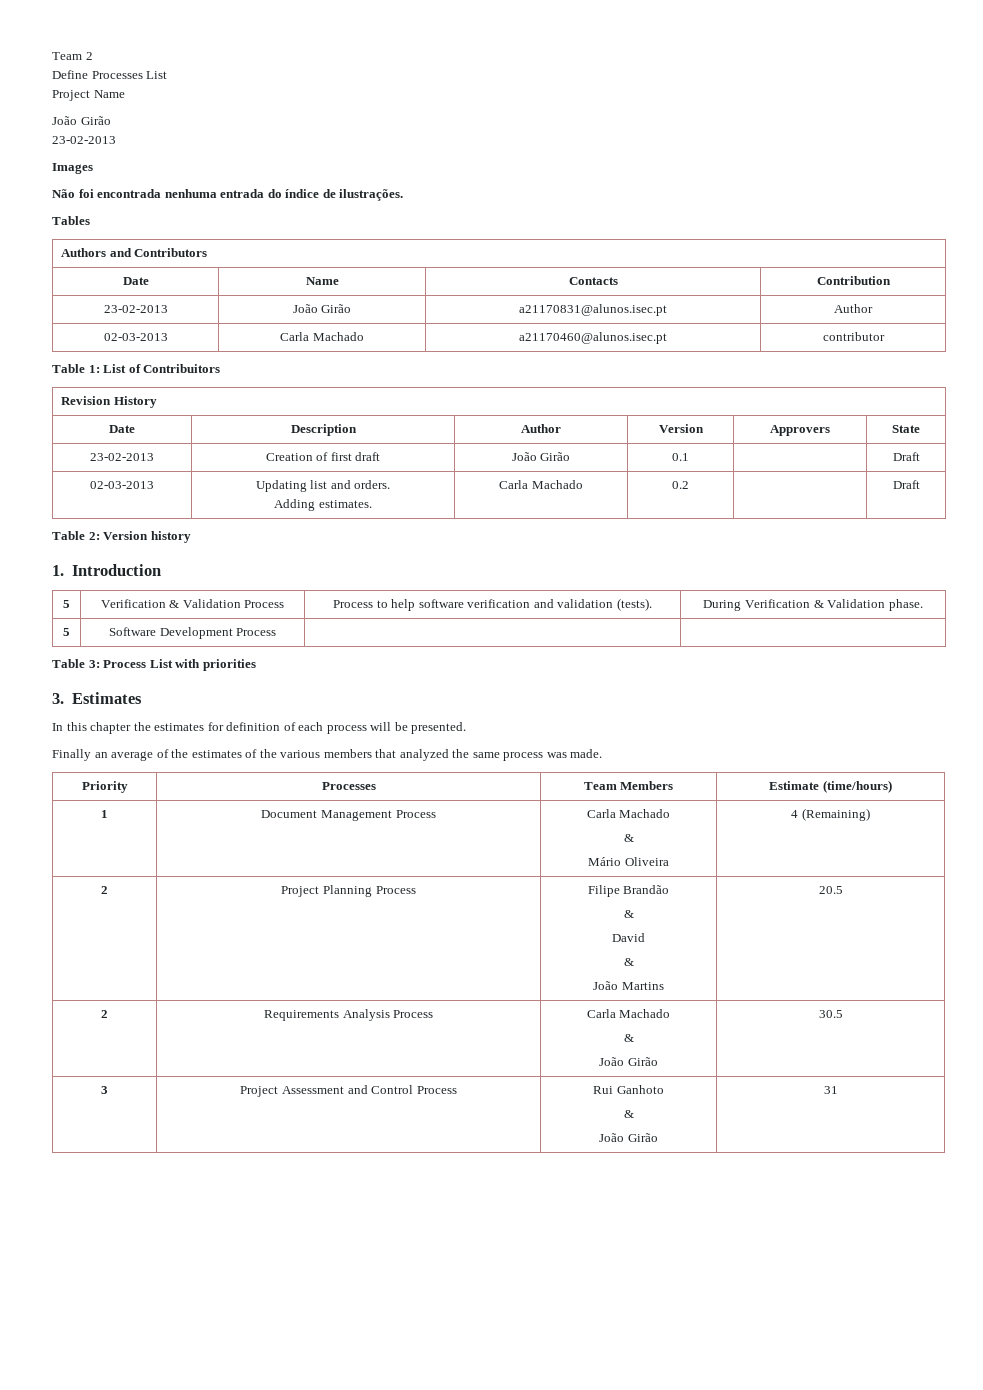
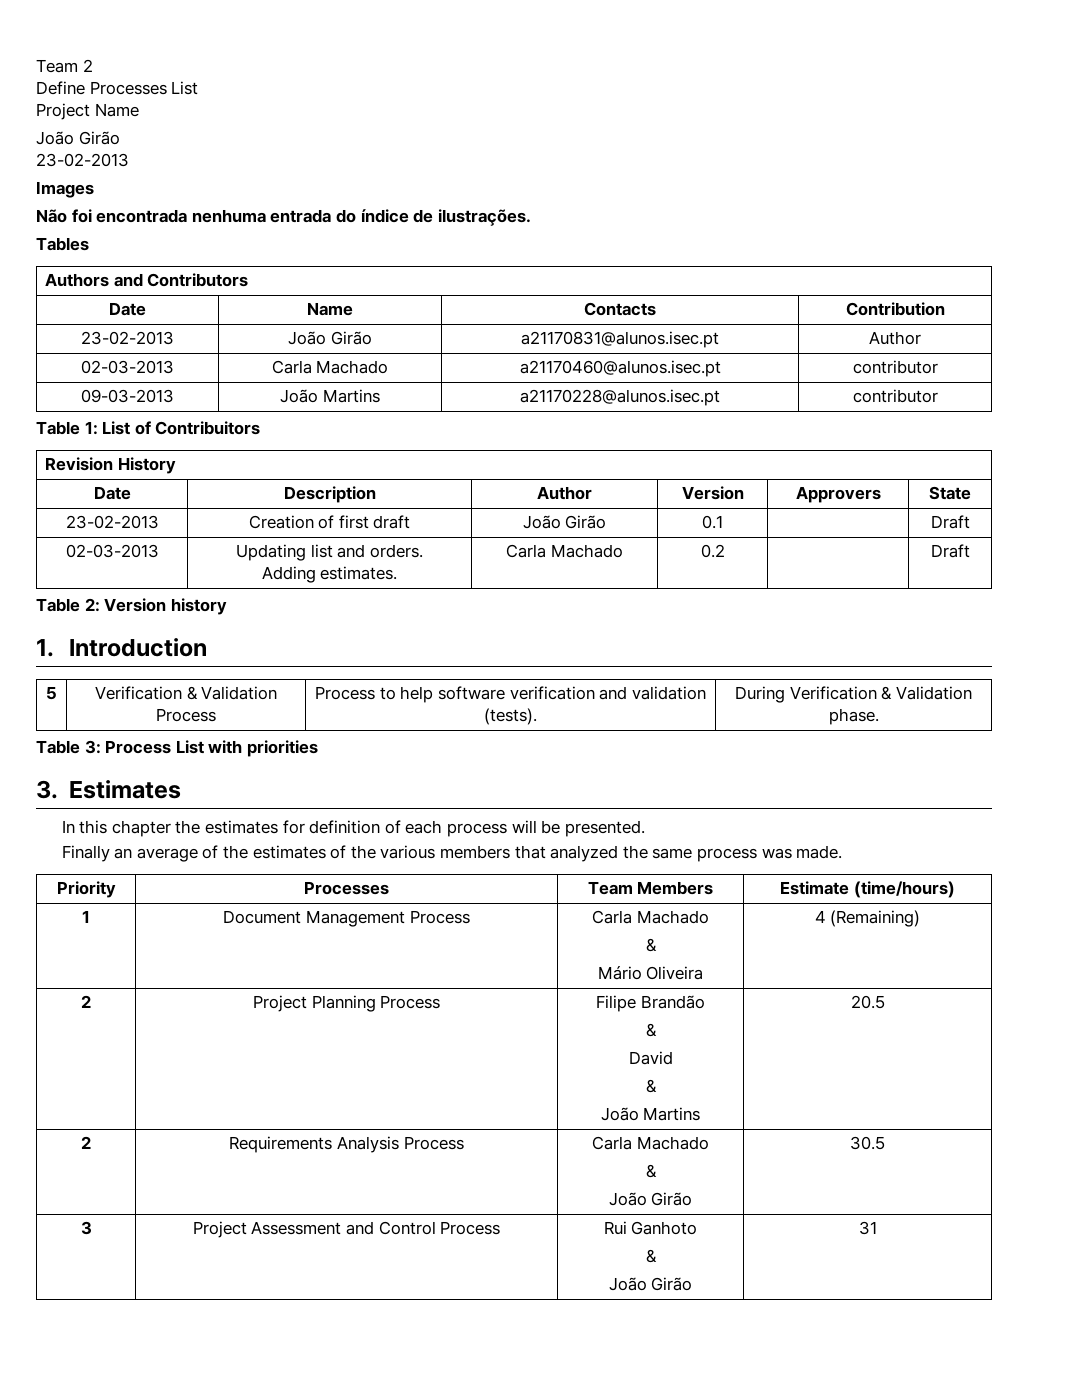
+ 09-03-2013 | João Martins | a21170228@alunos.isec.pt | contributor
- 5 | Software Development Process | |

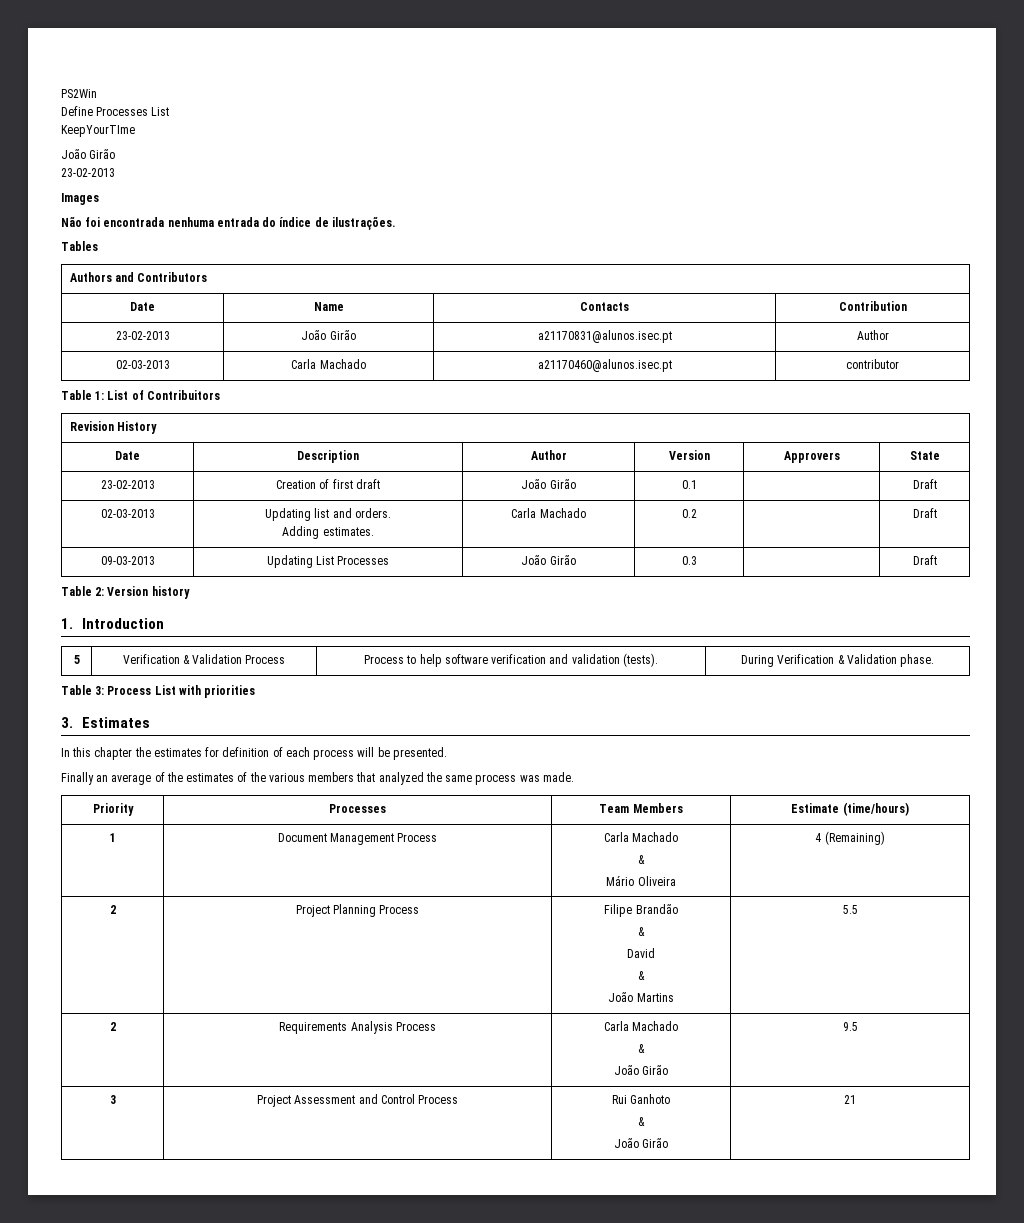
- Team 2
+ PS2Win
- Project Name
+ KeepYourTIme
- 09-03-2013 | João Martins | a21170228@alunos.isec.pt | contributor
+ 09-03-2013 | Updating List Processes | João Girão | 0.3 | | Draft
  2 | Project Planning Process | Filipe Brandão
  &
  David
  &
- João Martins | 20.5
+ João Martins | 5.5
  2 | Requirements Analysis Process | Carla Machado
  &
- João Girão | 30.5
+ João Girão | 9.5
  3 | Project Assessment and Control Process | Rui Ganhoto
  &
- João Girão | 31
+ João Girão | 21

